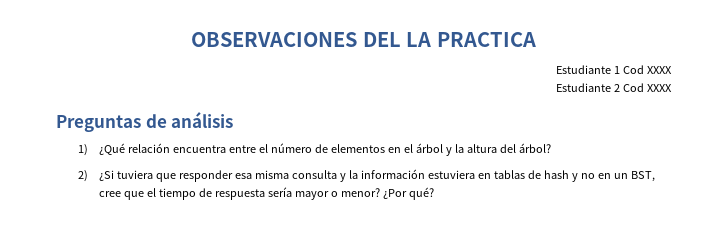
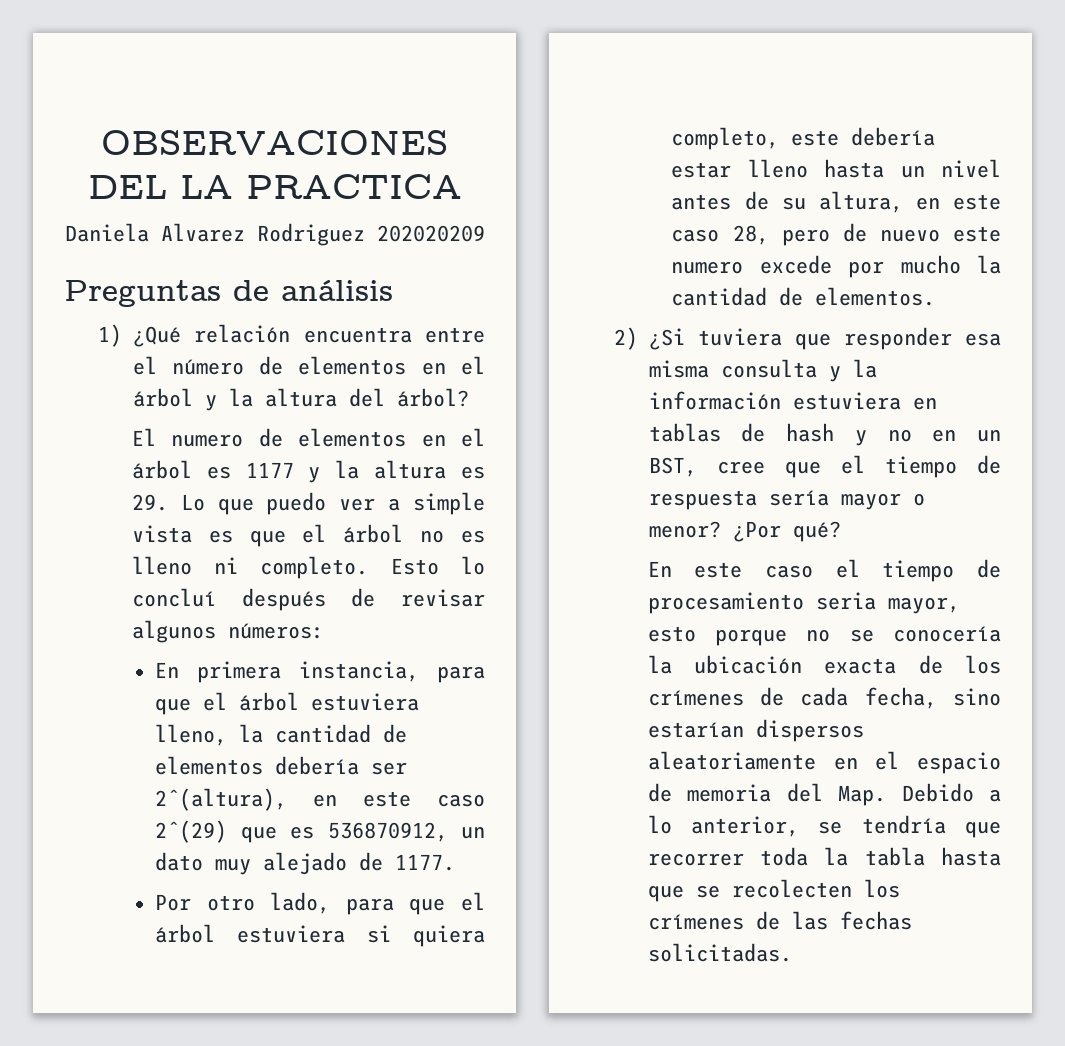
- Estudiante 1 Cod XXXX
- Estudiante 2 Cod XXXX
+ Daniela Alvarez Rodriguez 202020209
+ El numero de elementos en el árbol es 1177 y la altura es 29. Lo que puedo ver a simple vista es que el árbol no es lleno ni completo. Esto lo concluí después de revisar algunos números:
+ En primera instancia, para que el árbol estuviera lleno, la cantidad de elementos debería ser 2ˆ(altura), en este caso 2ˆ(29) que es 536870912, un dato muy alejado de 1177.
+ Por otro lado, para que el árbol estuviera si quiera completo, este debería estar lleno hasta un nivel antes de su altura, en este caso 28, pero de nuevo este numero excede por mucho la cantidad de elementos.
+ En este caso el tiempo de procesamiento seria mayor, esto porque no se conocería la ubicación exacta de los crímenes de cada fecha, sino estarían dispersos aleatoriamente en el espacio de memoria del Map. Debido a lo anterior, se tendría que recorrer toda la tabla hasta que se recolecten los crímenes de las fechas solicitadas.

